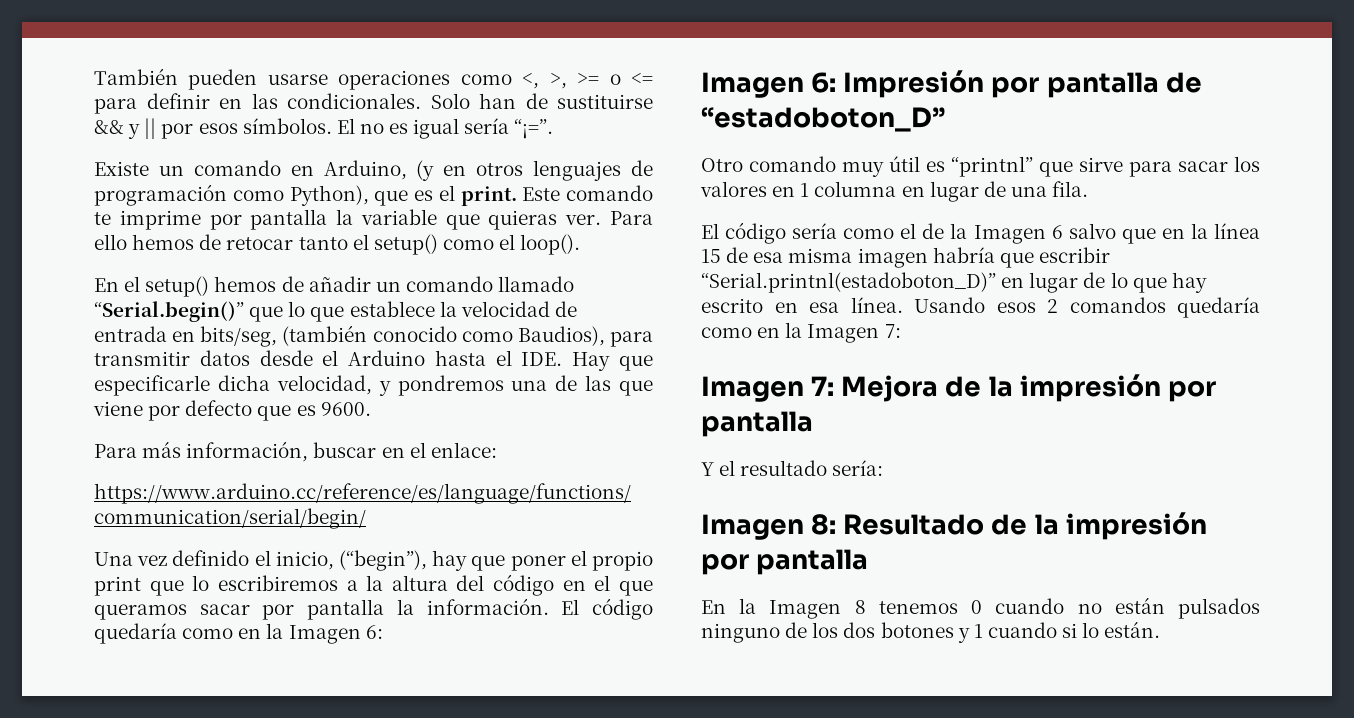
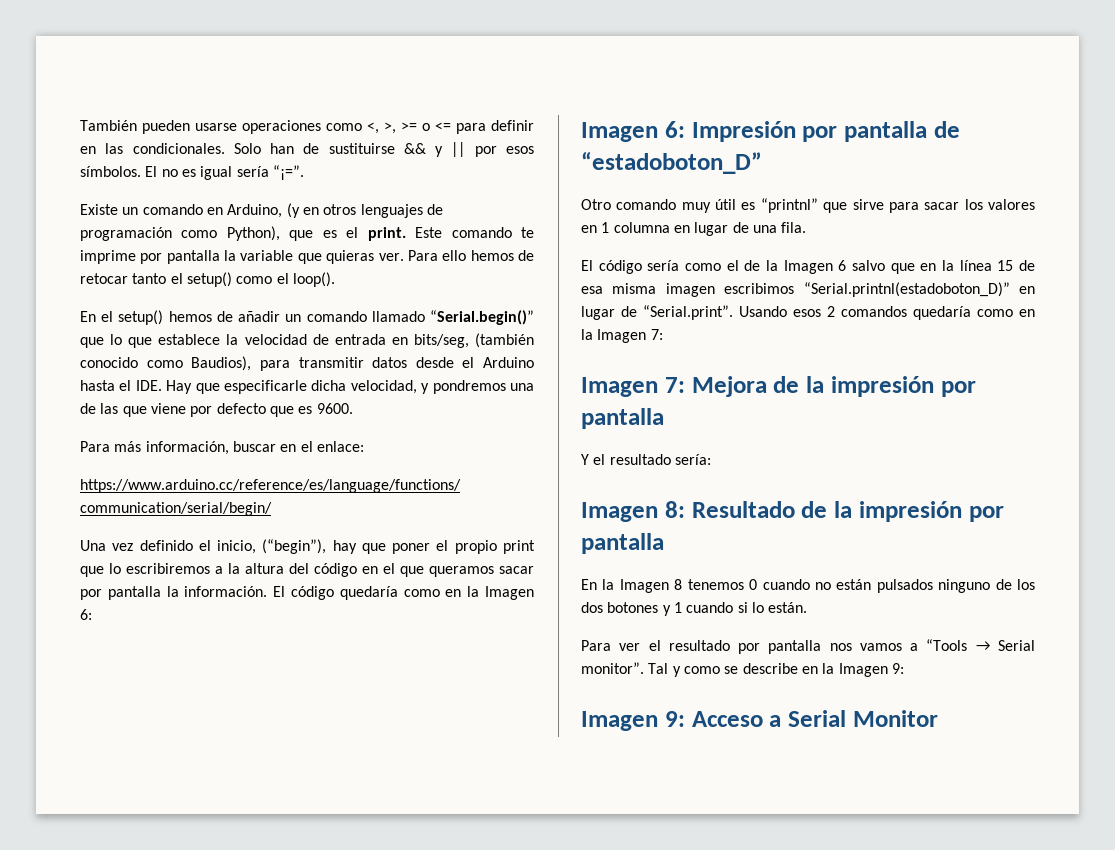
- El código sería como el de la Imagen 6 salvo que en la línea 15 de esa misma imagen habría que escribir “Serial.printnl(estadoboton_D)” en lugar de lo que hay escrito en esa línea. Usando esos 2 comandos quedaría como en la Imagen 7:
+ El código sería como el de la Imagen 6 salvo que en la línea 15 de esa misma imagen escribimos “Serial.printnl(estadoboton_D)” en lugar de “Serial.print”. Usando esos 2 comandos quedaría como en la Imagen 7:
+ Para ver el resultado por pantalla nos vamos a “Tools → Serial monitor”. Tal y como se describe en la Imagen 9:
+ Imagen 9: Acceso a Serial Monitor

